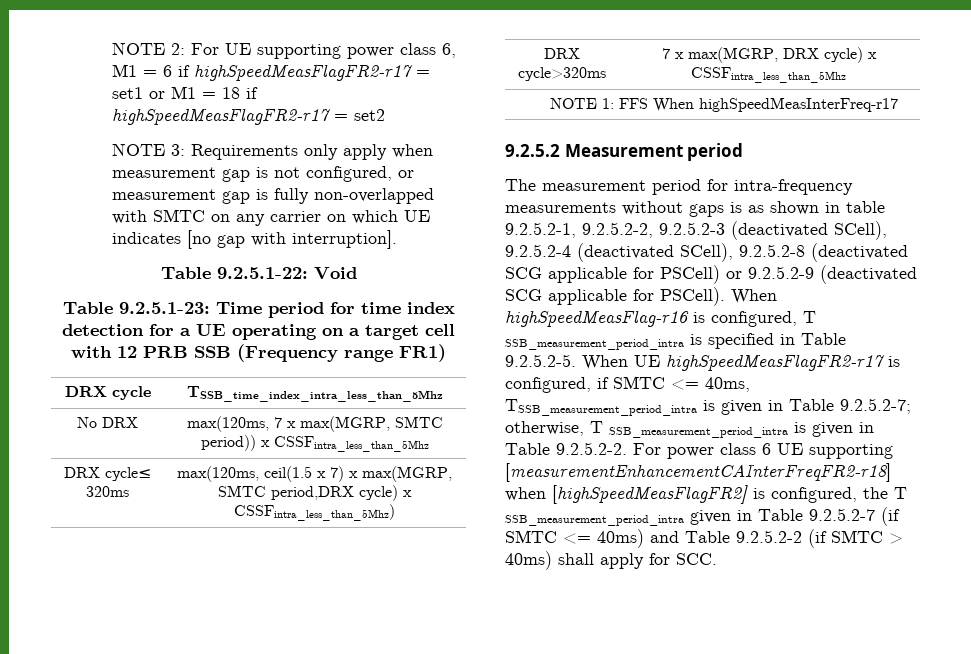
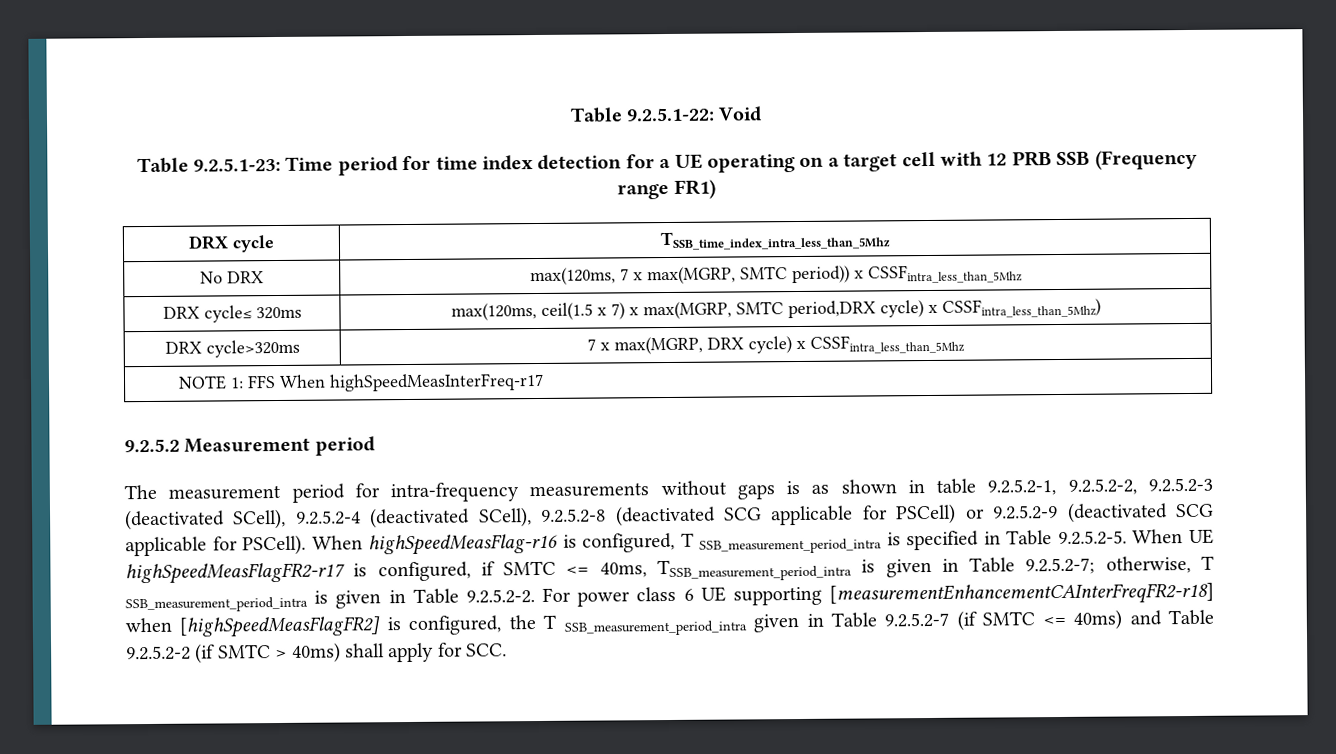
- NOTE 2: For UE supporting power class 6, M1 = 6 if highSpeedMeasFlagFR2-r17 = set1 or M1 = 18 if highSpeedMeasFlagFR2-r17 = set2
- NOTE 3: Requirements only apply when measurement gap is not configured, or measurement gap is fully non-overlapped with SMTC on any carrier on which UE indicates [no gap with interruption].

